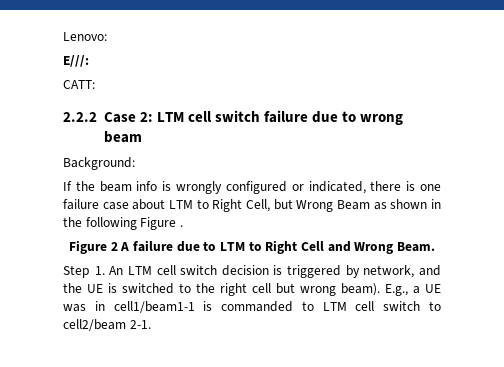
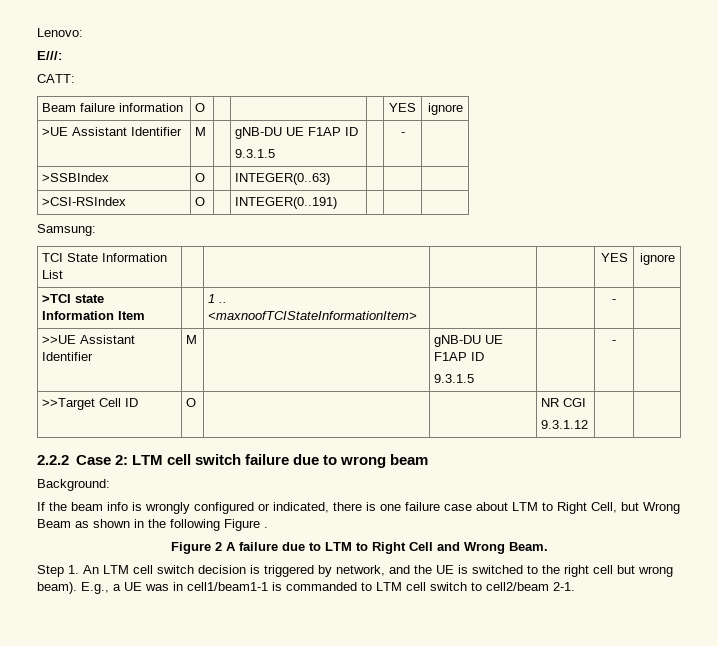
+ Beam failure information | O | | | | YES | ignore
+ >UE Assistant Identifier | M | | gNB-DU UE F1AP ID
+ 9.3.1.5 | | - |
+ >SSBIndex | O | | INTEGER(0..63) | | |
+ >CSI-RSIndex | O | | INTEGER(0..191) | | |
+ Samsung:
+ TCI State Information List | | | | | YES | ignore
+ >TCI state Information Item | | 1 .. <maxnoofTCIStateInformationItem> | | | - |
+ >>UE Assistant Identifier | M | | gNB-DU UE F1AP ID
+ 9.3.1.5 | | - |
+ >>Target Cell ID | O | | | NR CGI
+ 9.3.1.12 | |

